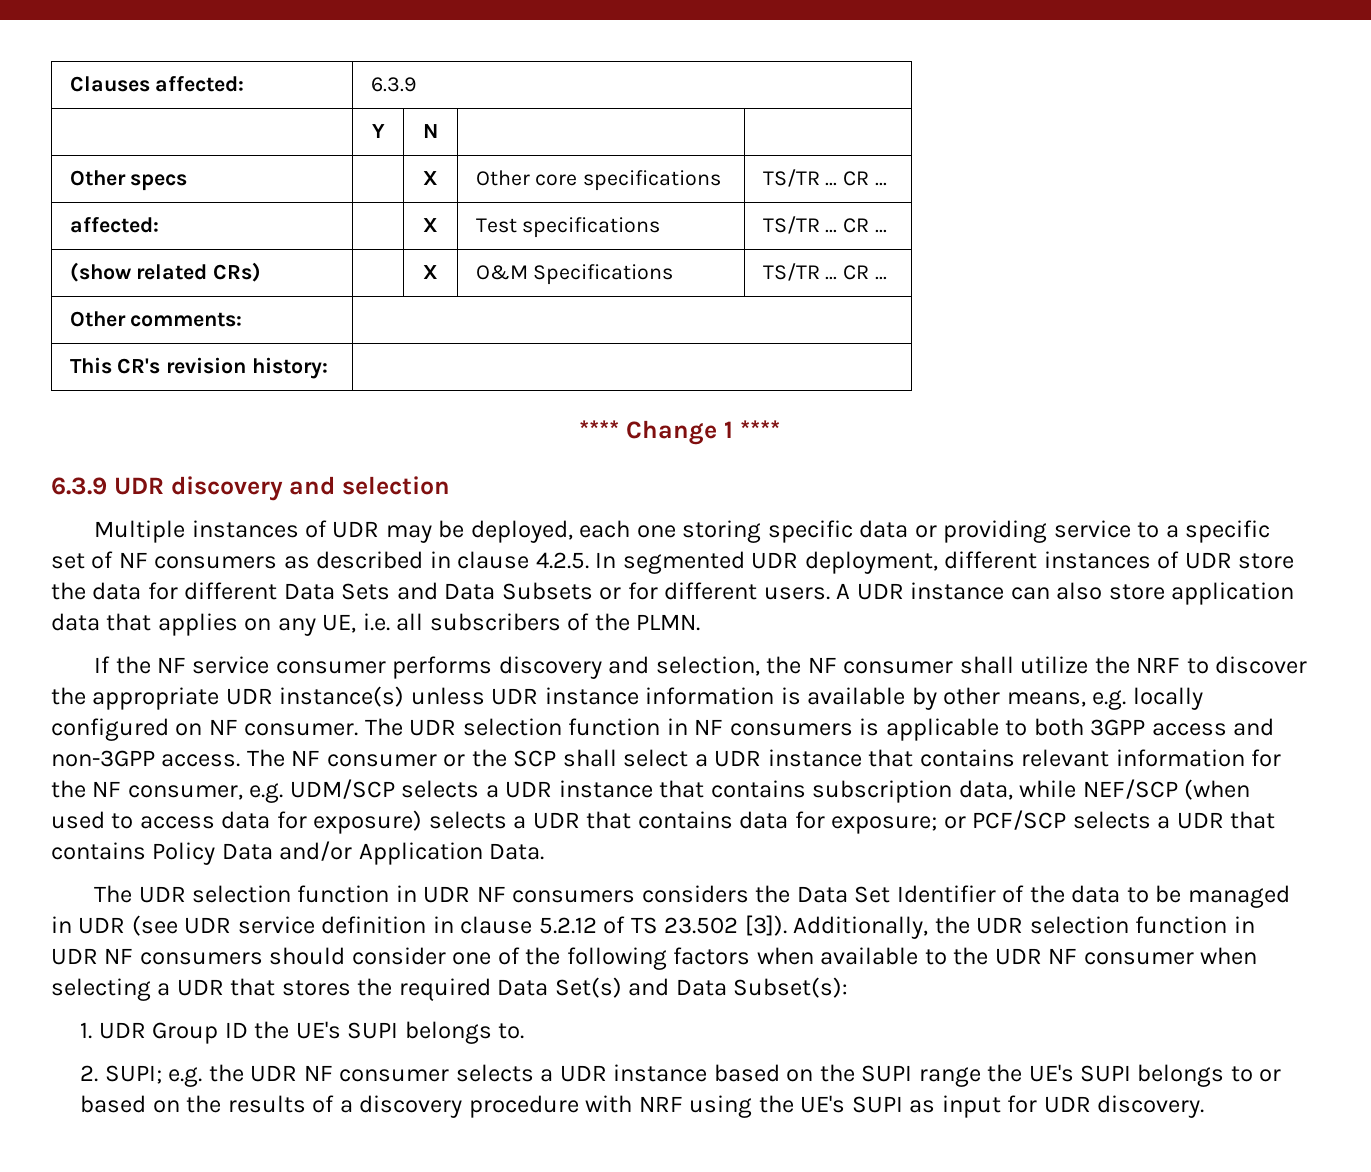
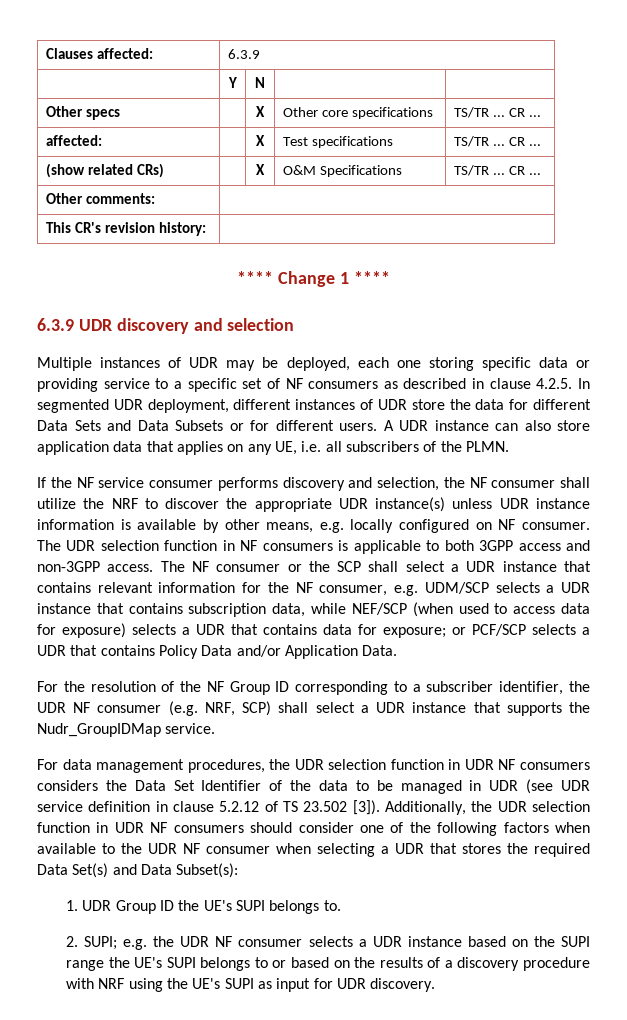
- The UDR selection function in UDR NF consumers considers the Data Set Identifier of the data to be managed in UDR (see UDR service definition in clause 5.2.12 of TS 23.502 [3]).
+ For the resolution of the NF Group ID corresponding to a subscriber identifier, the UDR NF consumer (e.g. NRF, SCP) shall select a UDR instance that supports the Nudr_GroupIDMap service.
+ For data management procedures, the UDR selection function in UDR NF consumers considers the Data Set Identifier of the data to be managed in UDR (see UDR service definition in clause 5.2.12 of TS 23.502 [3]).

